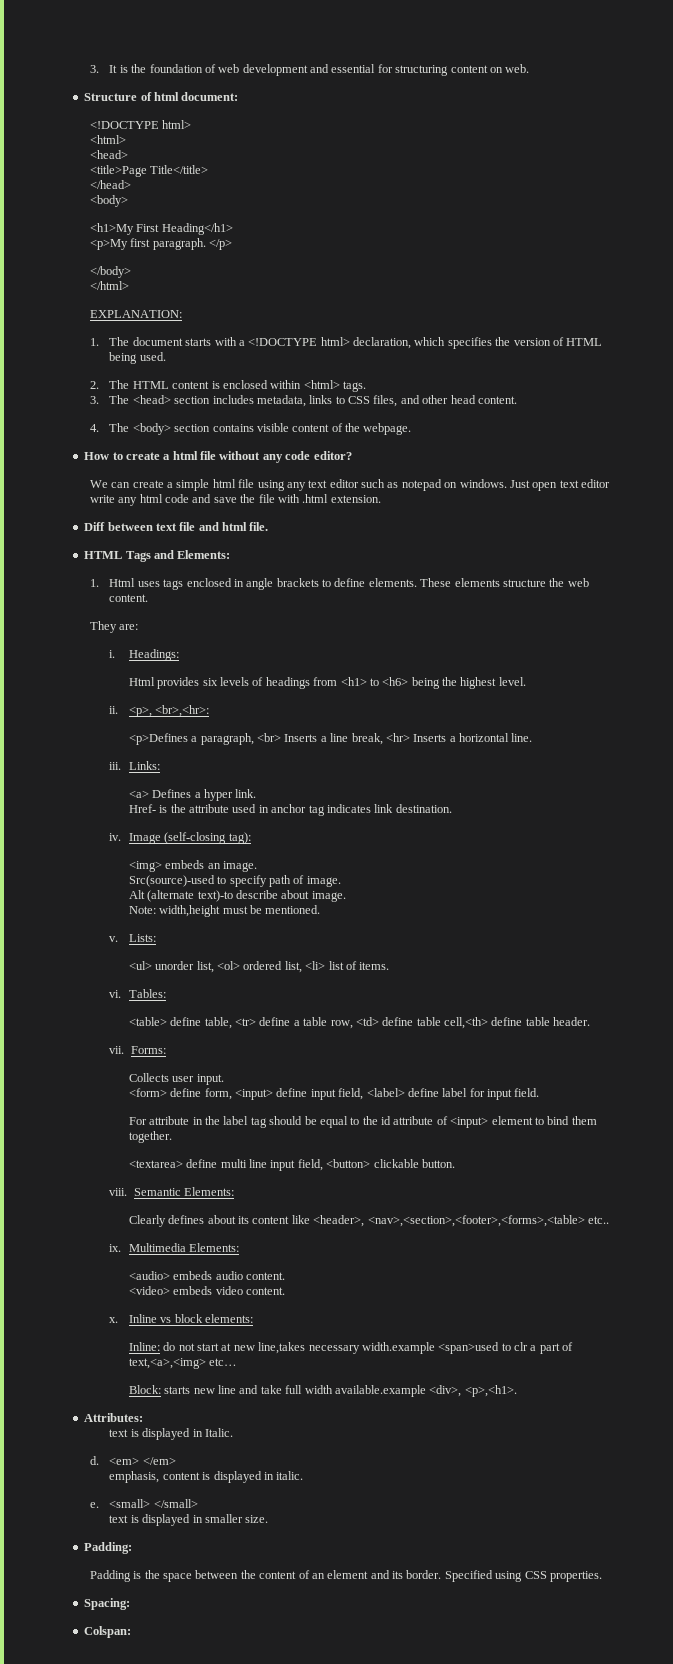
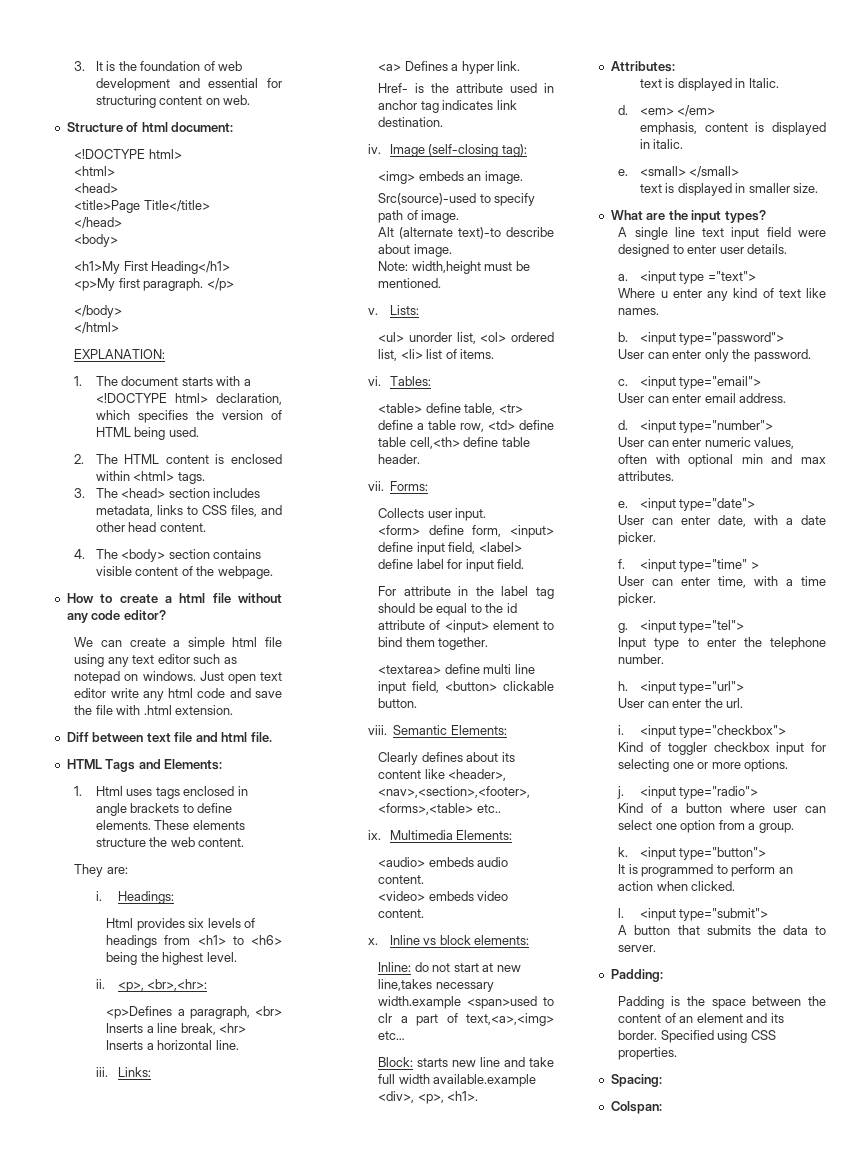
- Block: starts new line and take full width available.example <div>, <p>,<h1>.
+ Block: starts new line and take full width available.example <div>, <p>, <h1>.
+ What are the input types?
+ A single line text input field were designed to enter user details.
+ a. <input type ="text">
+ Where u enter any kind of text like names.
+ b. <input type="password">
+ User can enter only the password.
+ c. <input type="email">
+ User can enter email address.
+ d. <input type="number">
+ User can enter numeric values, often with optional min and max attributes.
+ e. <input type="date">
+ User can enter date, with a date picker.
+ f. <input type="time" >
+ User can enter time, with a time picker.
+ g. <input type="tel">
+ Input type to enter the telephone number.
+ h. <input type="url">
+ User can enter the url.
+ i. <input type="checkbox">
+ Kind of toggler checkbox input for selecting one or more options.
+ j. <input type="radio">
+ Kind of a button where user can select one option from a group.
+ k. <input type="button">
+ It is programmed to perform an action when clicked.
+ l. <input type="submit">
+ A button that submits the data to server.

